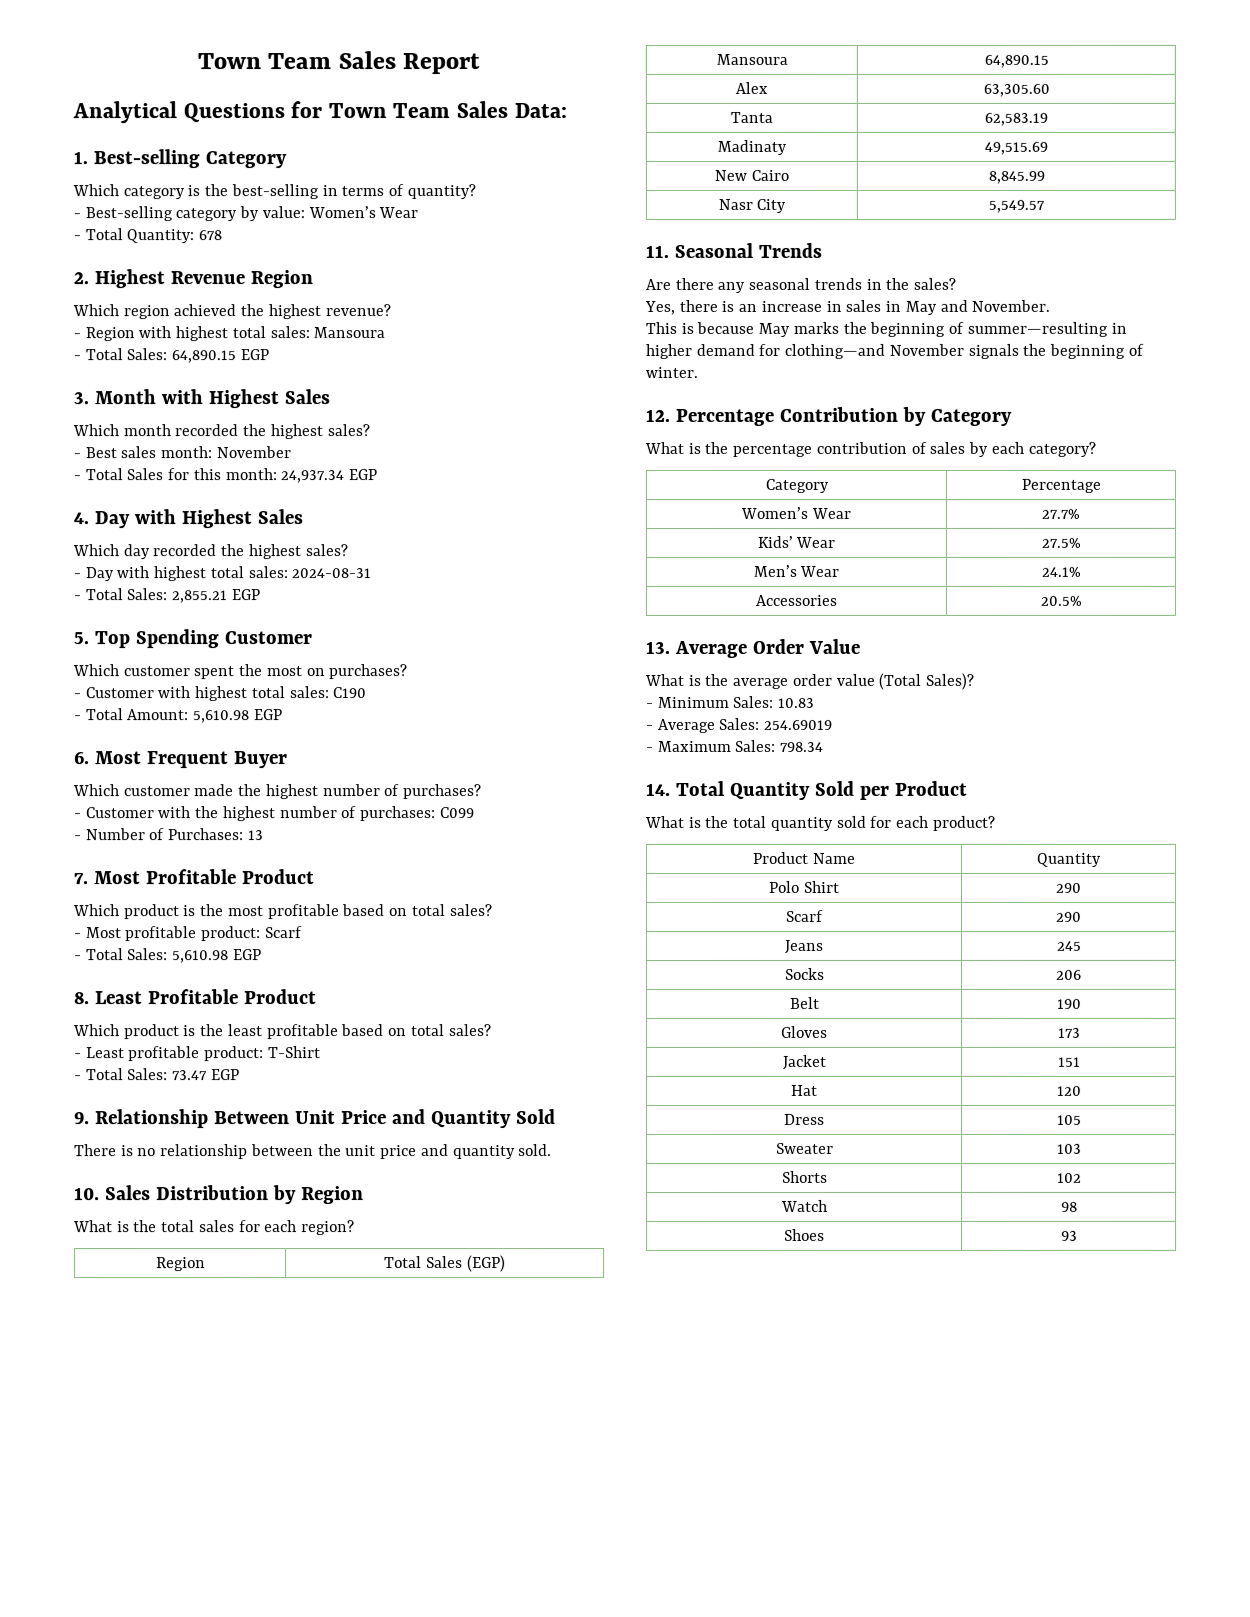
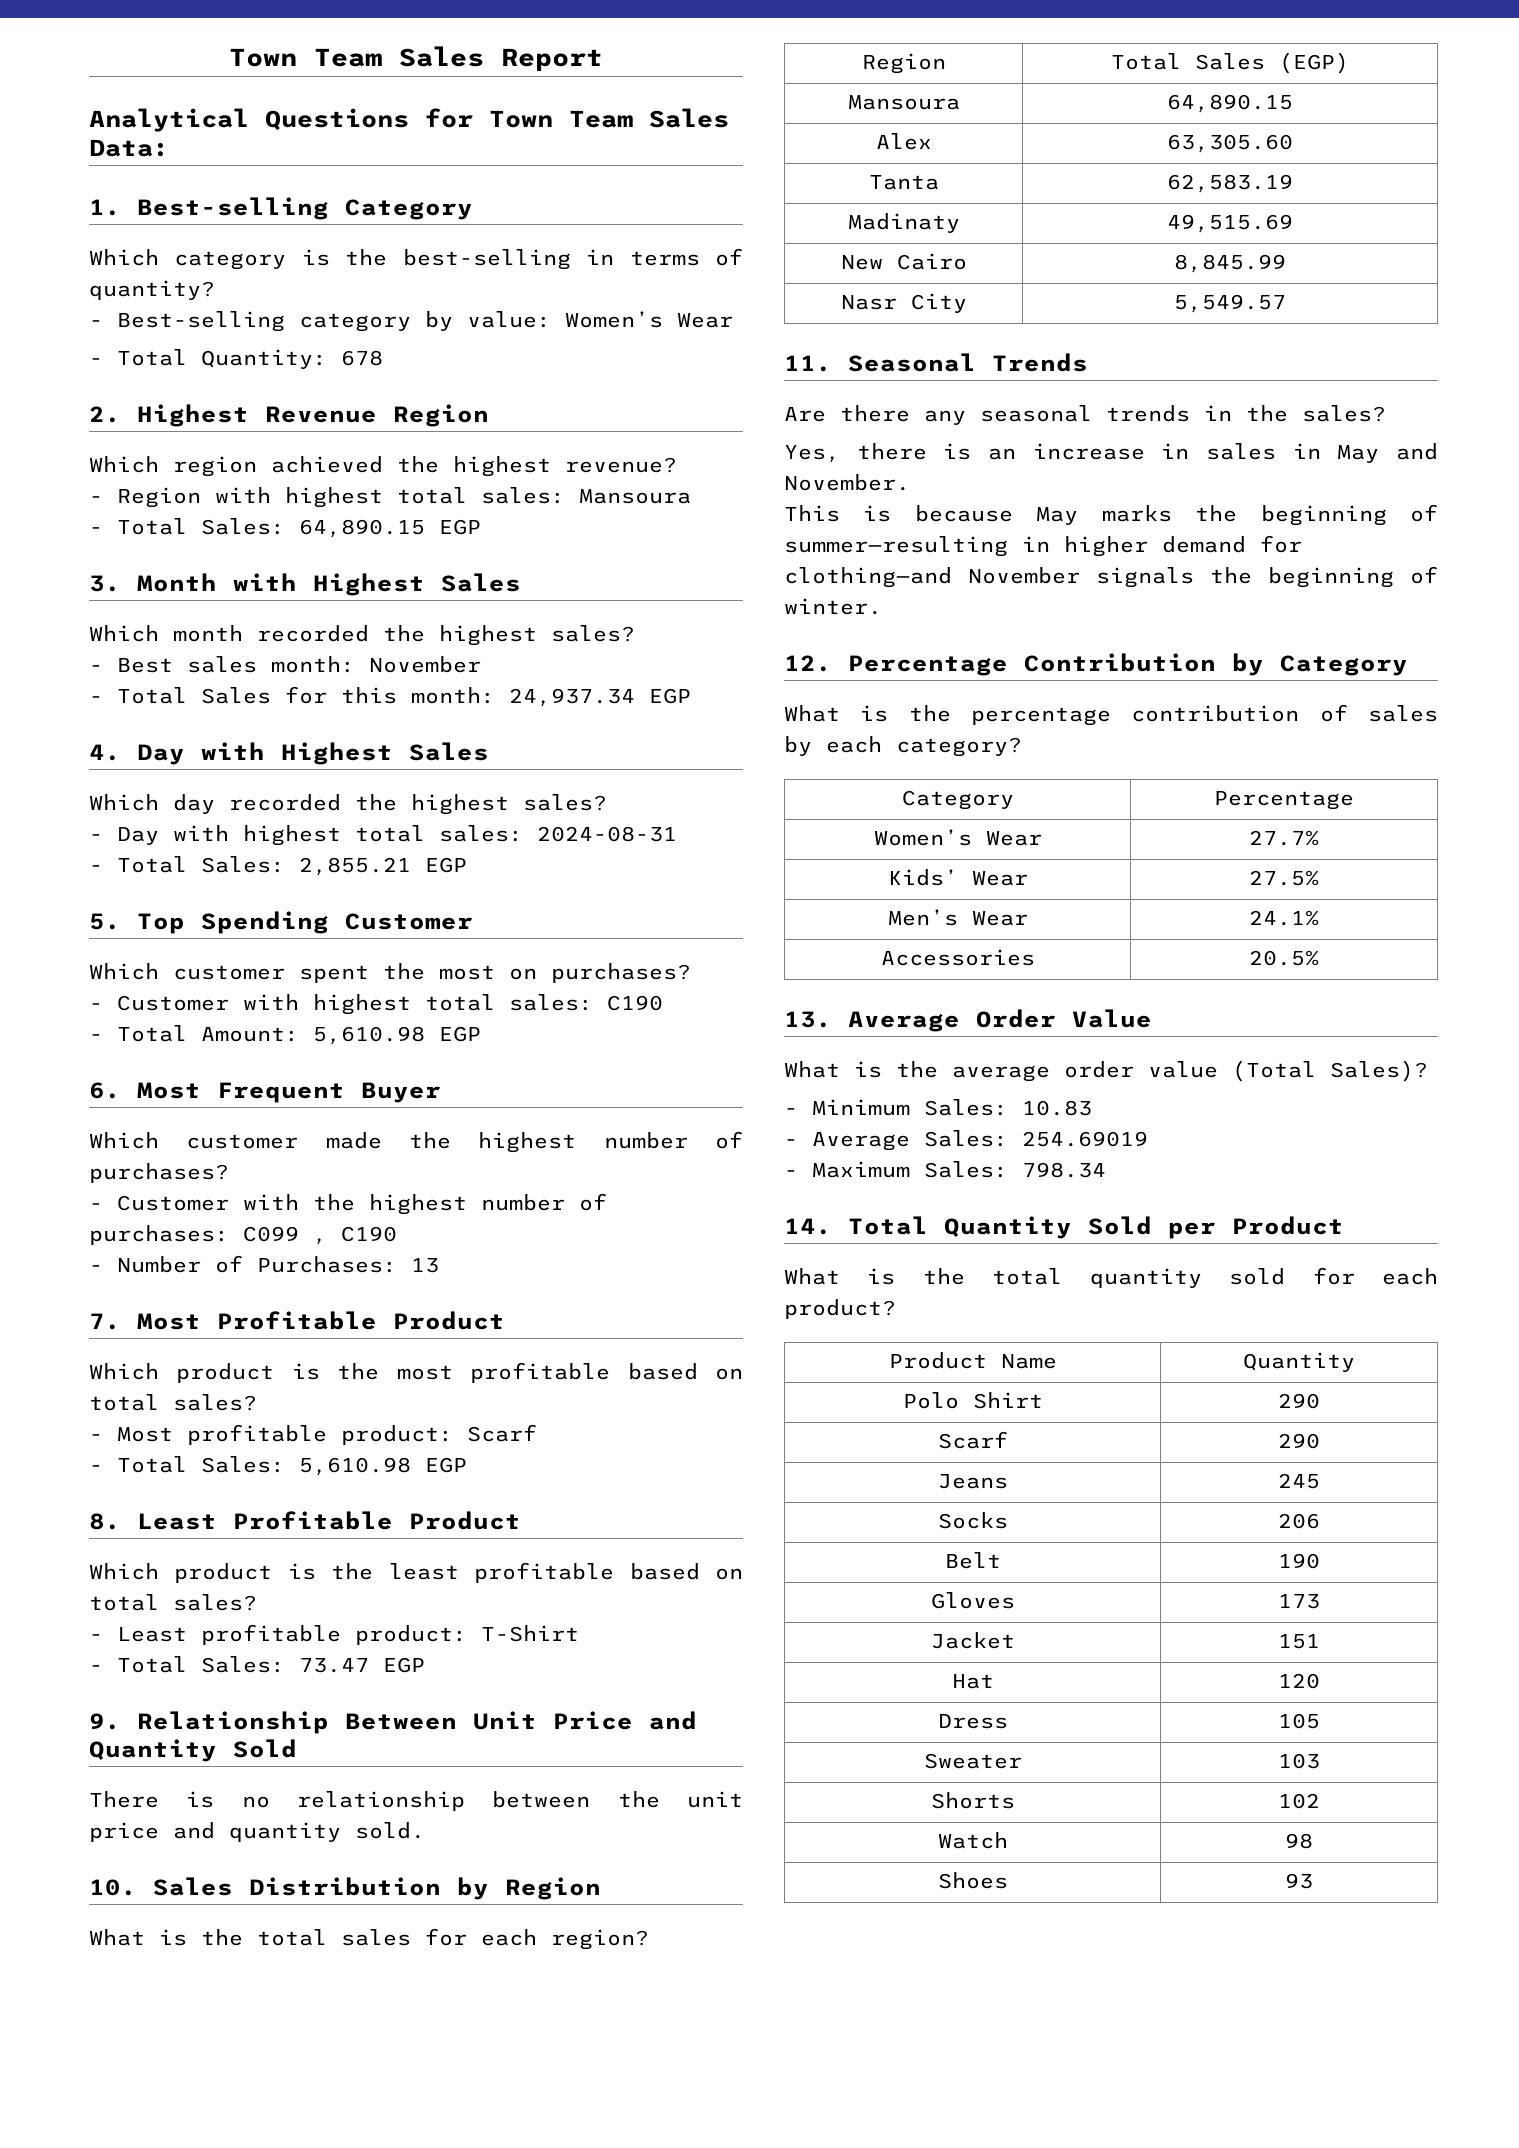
- - Customer with the highest number of purchases: C099
+ - Customer with the highest number of purchases: C099 , C190

